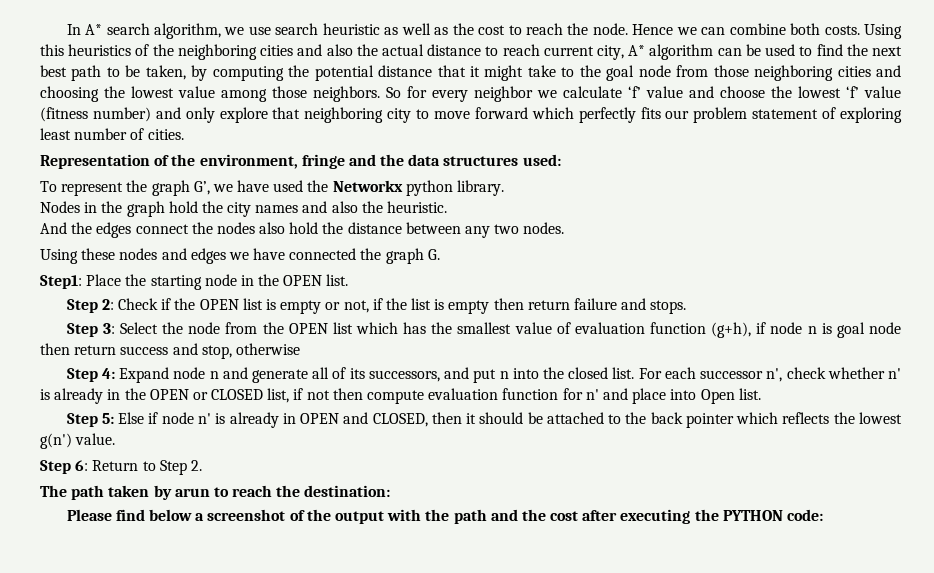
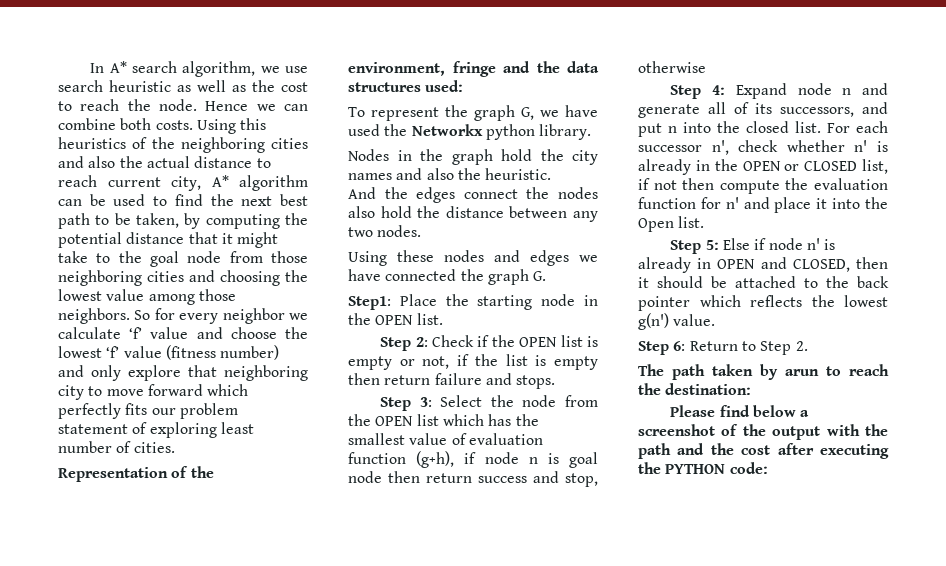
- To represent the graph G’, we have used the Networkx python library.
+ To represent the graph G, we have used the Networkx python library.
- For each successor n', check whether n' is already in the OPEN or CLOSED list, if not then compute evaluation function for n' and place into Open list.
+ For each successor n', check whether n' is already in the OPEN or CLOSED list, if not then compute the evaluation function for n' and place it into the Open list.

